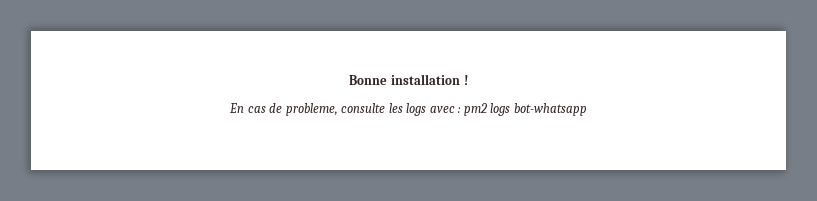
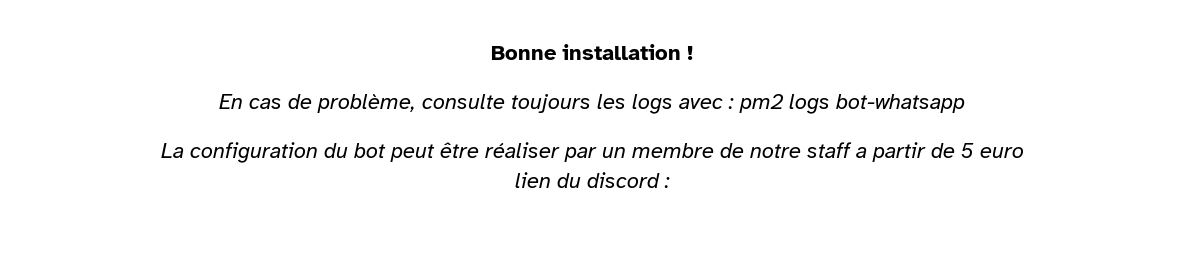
- En cas de probleme, consulte les logs avec : pm2 logs bot-whatsapp
+ En cas de problème, consulte toujours les logs avec : pm2 logs bot-whatsapp
+ La configuration du bot peut être réaliser par un membre de notre staff a partir de 5 euro
+ lien du discord :

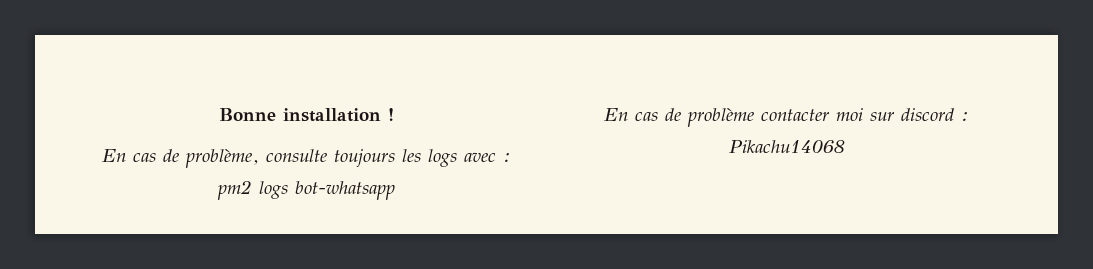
- La configuration du bot peut être réaliser par un membre de notre staff a partir de 5 euro
- lien du discord :
+ En cas de problème contacter moi sur discord : Pikachu14068

